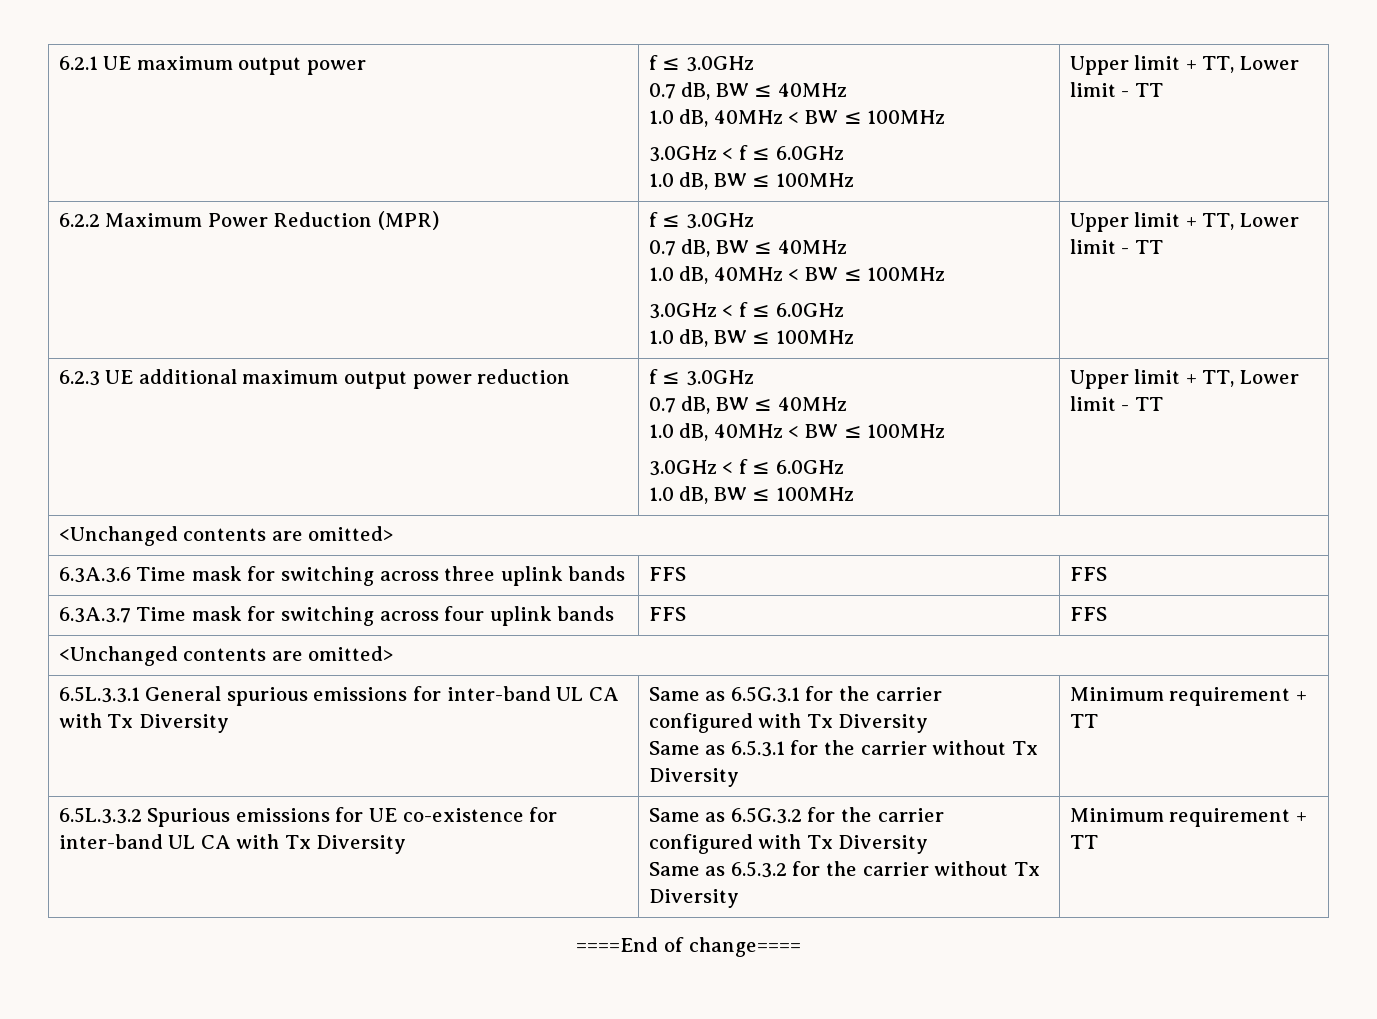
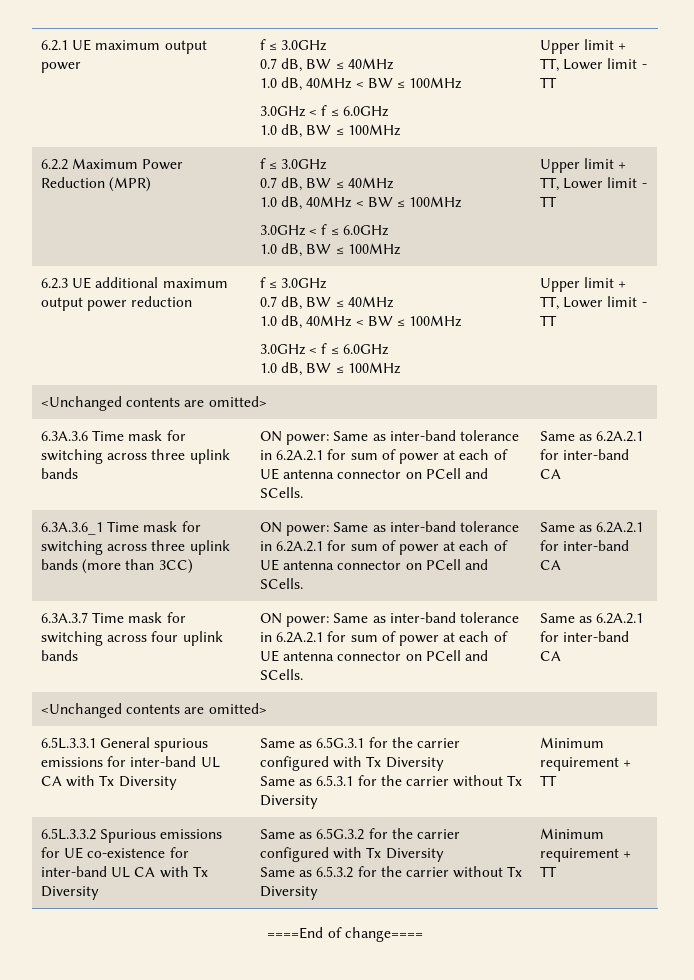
- 6.3A.3.6 Time mask for switching across three uplink bands | FFS | FFS
+ 6.3A.3.6 Time mask for switching across three uplink bands | ON power: Same as inter-band tolerance in 6.2A.2.1 for sum of power at each of UE antenna connector on PCell and SCells. | Same as 6.2A.2.1 for inter-band CA
+ 6.3A.3.6_1 Time mask for switching across three uplink bands (more than 3CC) | ON power: Same as inter-band tolerance in 6.2A.2.1 for sum of power at each of UE antenna connector on PCell and SCells. | Same as 6.2A.2.1 for inter-band CA
- 6.3A.3.7 Time mask for switching across four uplink bands | FFS | FFS
+ 6.3A.3.7 Time mask for switching across four uplink bands | ON power: Same as inter-band tolerance in 6.2A.2.1 for sum of power at each of UE antenna connector on PCell and SCells. | Same as 6.2A.2.1 for inter-band CA

